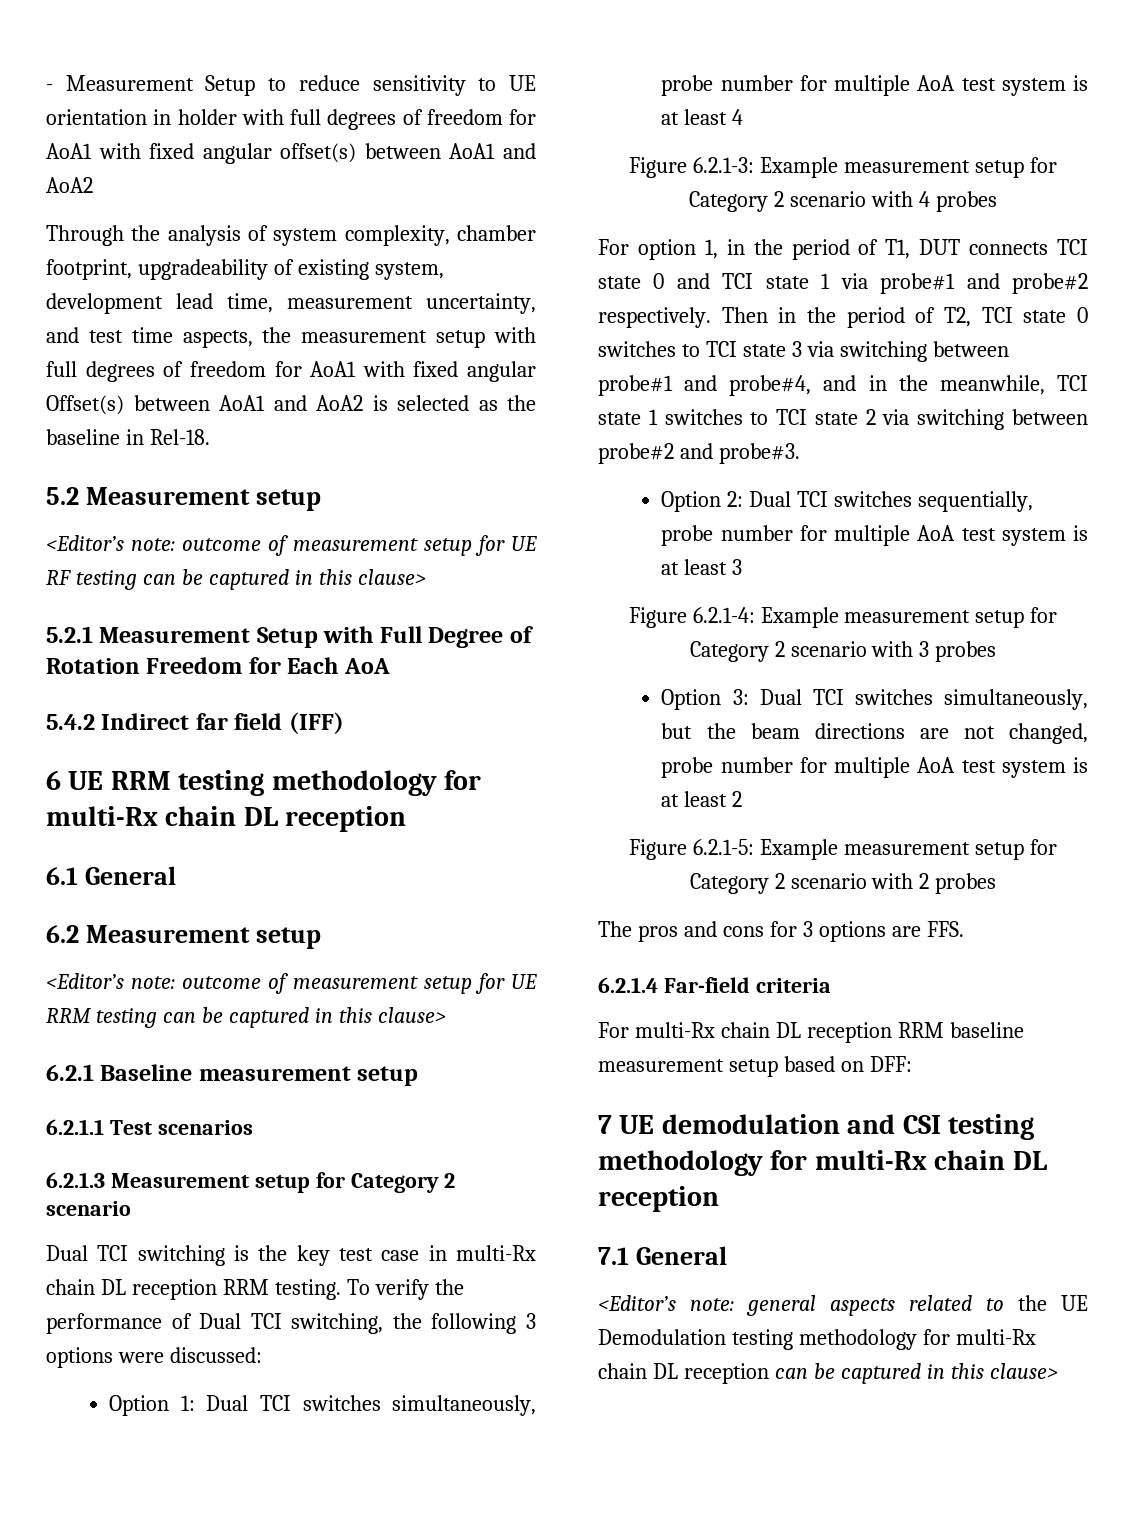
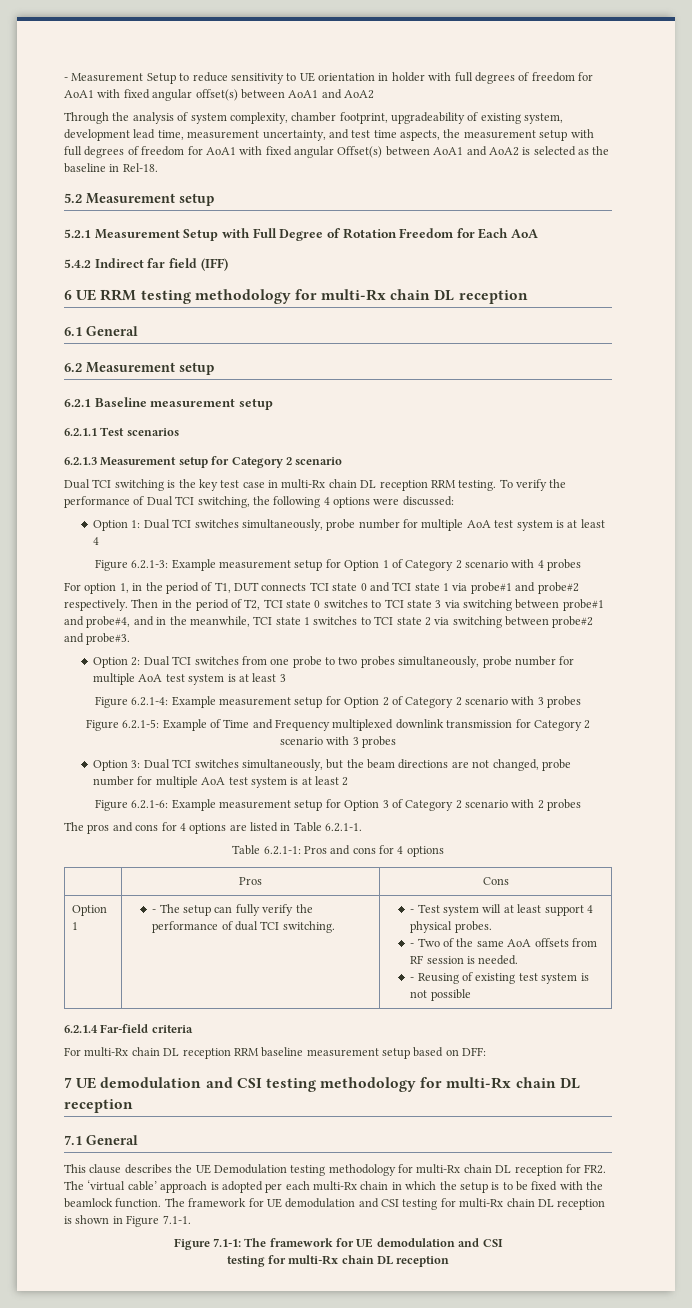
- <Editor’s note: outcome of measurement setup for UE RF testing can be captured in this clause>
- <Editor’s note: outcome of measurement setup for UE RRM testing can be captured in this clause>
- To verify the performance of Dual TCI switching, the following 3 options were discussed:
+ To verify the performance of Dual TCI switching, the following 4 options were discussed:
- Figure 6.2.1-3: Example measurement setup for Category 2 scenario with 4 probes
+ Figure 6.2.1-3: Example measurement setup for Option 1 of Category 2 scenario with 4 probes
- Option 2: Dual TCI switches sequentially, probe number for multiple AoA test system is at least 3
+ Option 2: Dual TCI switches from one probe to two probes simultaneously, probe number for multiple AoA test system is at least 3
- Figure 6.2.1-4: Example measurement setup for Category 2 scenario with 3 probes
+ Figure 6.2.1-4: Example measurement setup for Option 2 of Category 2 scenario with 3 probes
+ Figure 6.2.1-5: Example of Time and Frequency multiplexed downlink transmission for Category 2 scenario with 3 probes
- Figure 6.2.1-5: Example measurement setup for Category 2 scenario with 2 probes
+ Figure 6.2.1-6: Example measurement setup for Option 3 of Category 2 scenario with 2 probes
- The pros and cons for 3 options are FFS.
+ The pros and cons for 4 options are listed in Table 6.2.1-1.
+ Table 6.2.1-1: Pros and cons for 4 options
+ | Pros | Cons
+ Option 1 | - The setup can fully verify the performance of dual TCI switching. | - Test system will at least support 4 physical probes.
+ - Two of the same AoA offsets from RF session is needed.
+ - Reusing of existing test system is not possible
- <Editor’s note: general aspects related to the UE Demodulation testing methodology for multi-Rx chain DL reception can be captured in this clause>
+ This clause describes the UE Demodulation testing methodology for multi-Rx chain DL reception for FR2. The ‘virtual cable’ approach is adopted per each multi-Rx chain in which the setup is to be fixed with the beamlock function. The framework for UE demodulation and CSI testing for multi-Rx chain DL reception is shown in Figure 7.1-1.
+ Figure 7.1-1: The framework for UE demodulation and CSI
+ testing for multi-Rx chain DL reception

